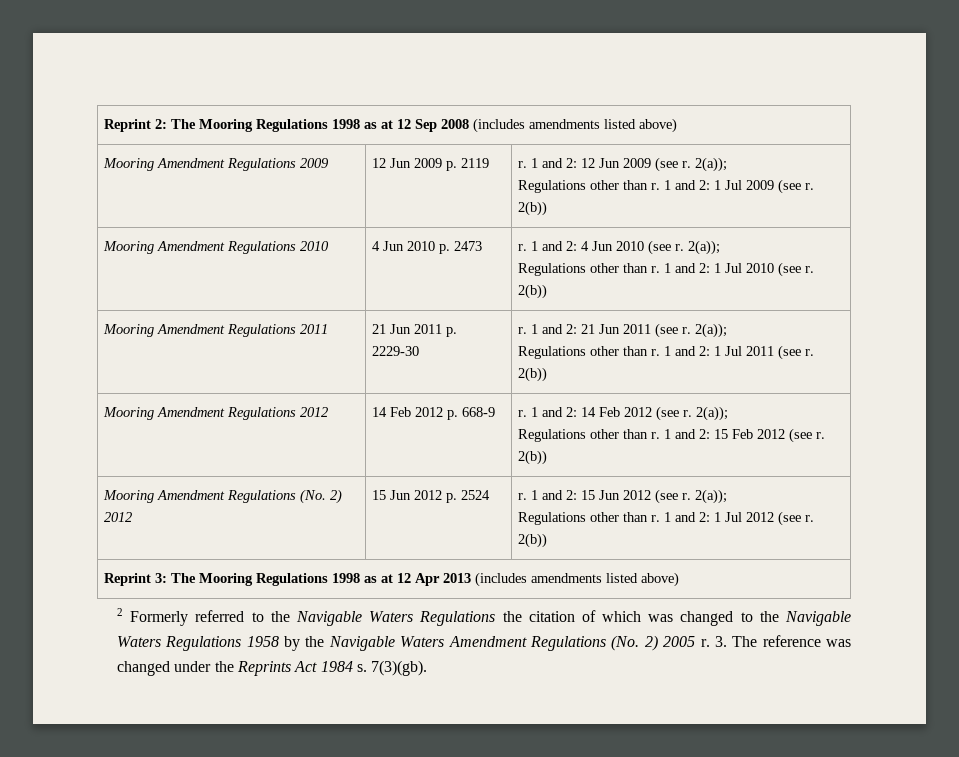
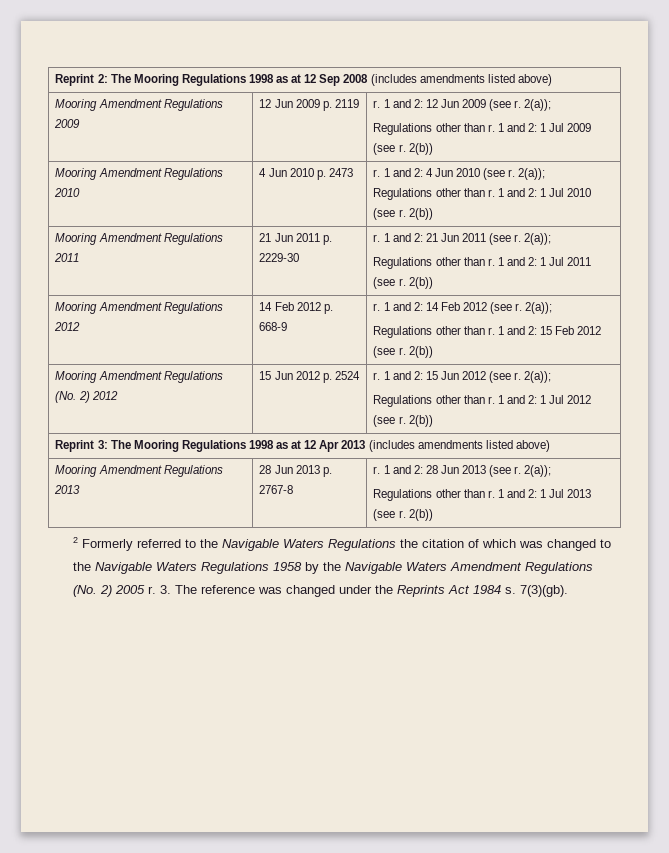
+ Mooring Amendment Regulations 2013 | 28 Jun 2013 p. 2767-8 | r. 1 and 2: 28 Jun 2013 (see r. 2(a));
+ Regulations other than r. 1 and 2: 1 Jul 2013 (see r. 2(b))

